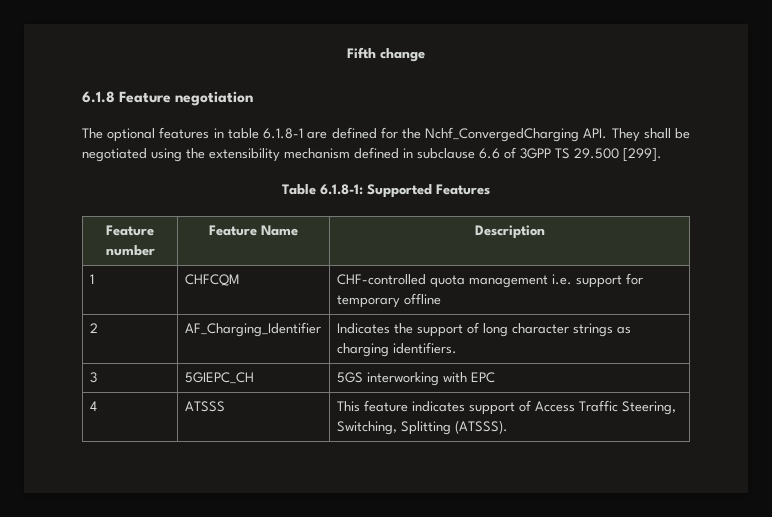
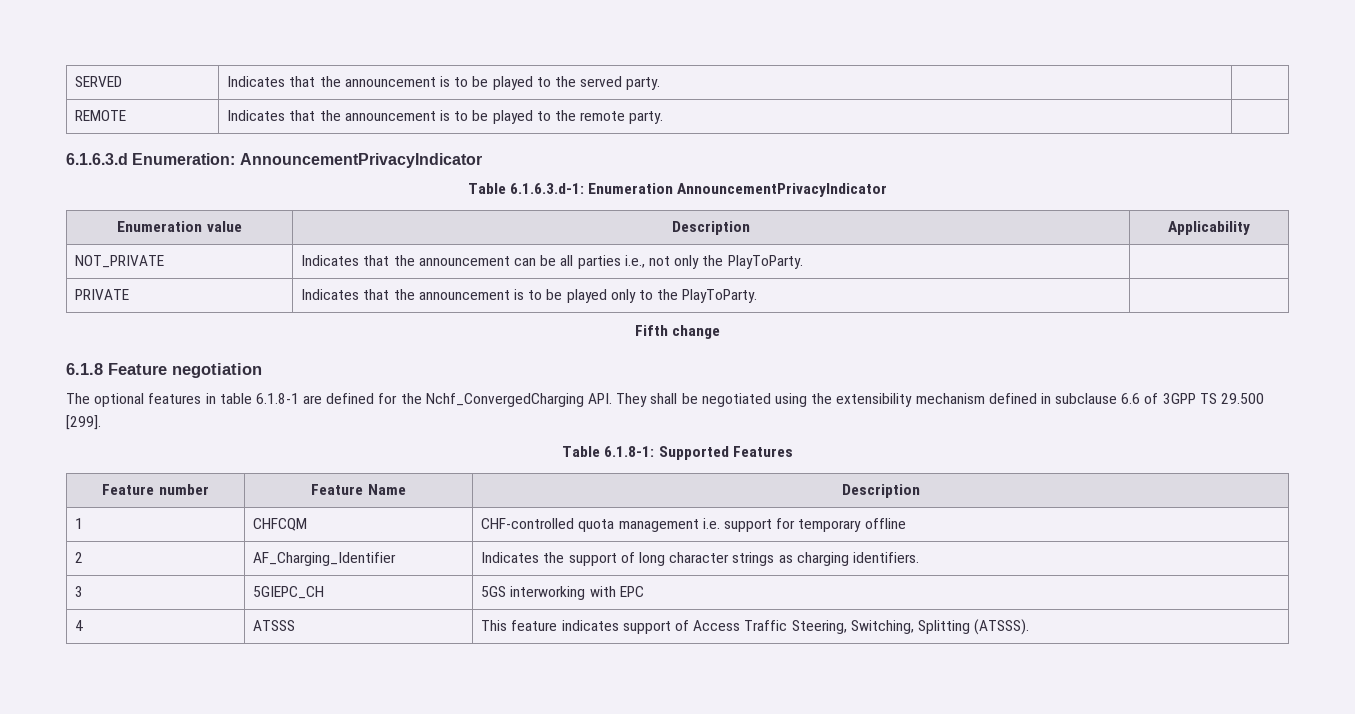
+ SERVED | Indicates that the announcement is to be played to the served party. |
+ REMOTE | Indicates that the announcement is to be played to the remote party. |
+ 6.1.6.3.d Enumeration: AnnouncementPrivacyIndicator
+ Table 6.1.6.3.d-1: Enumeration AnnouncementPrivacyIndicator
+ Enumeration value | Description | Applicability
+ NOT_PRIVATE | Indicates that the announcement can be all parties i.e., not only the PlayToParty. |
+ PRIVATE | Indicates that the announcement is to be played only to the PlayToParty. |

